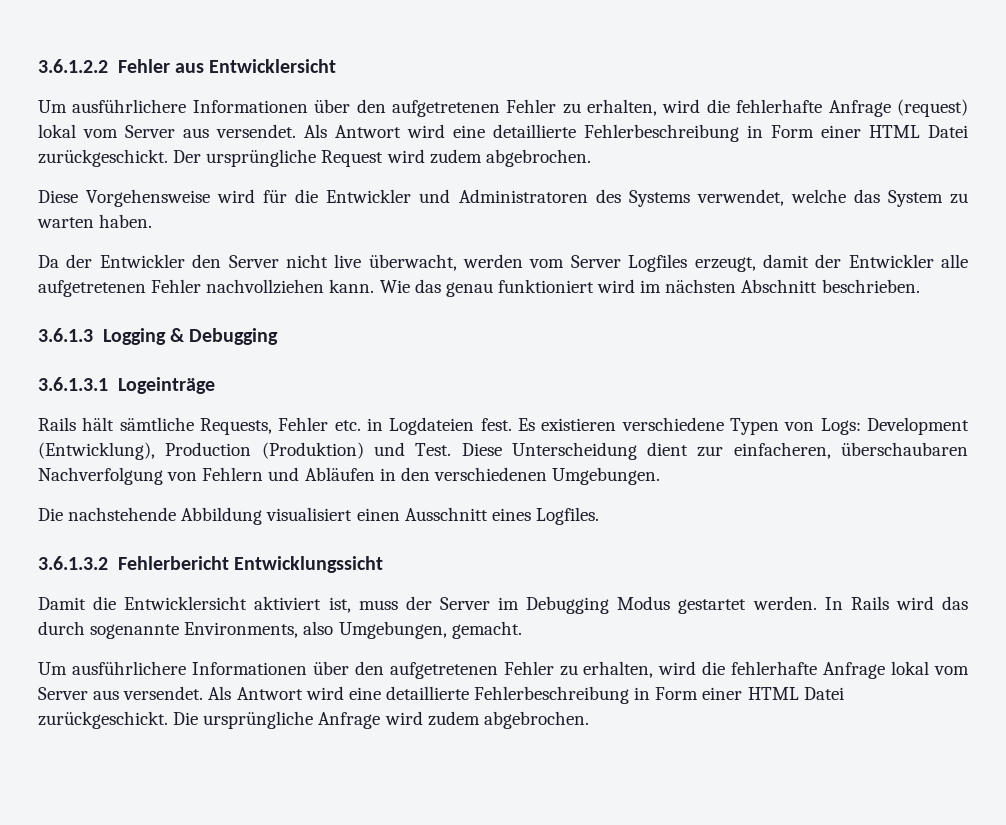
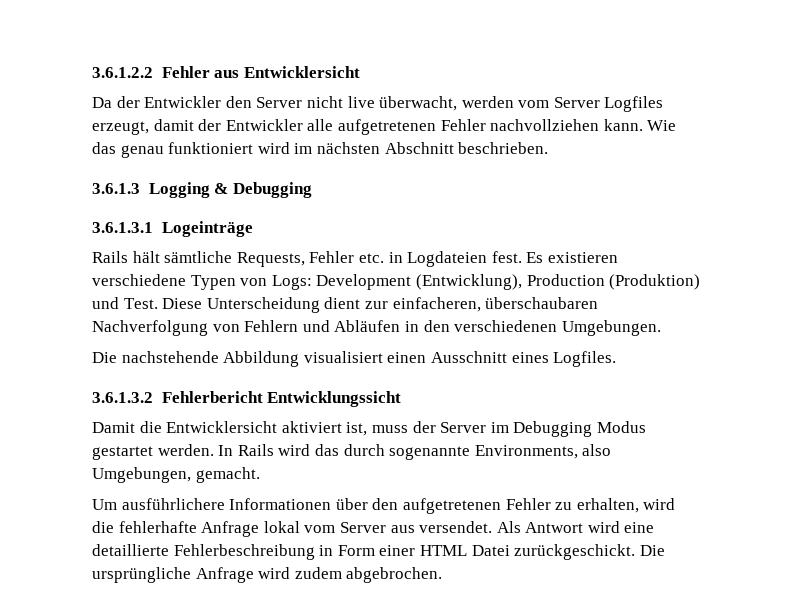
- Um ausführlichere Informationen über den aufgetretenen Fehler zu erhalten, wird die fehlerhafte Anfrage (request) lokal vom Server aus versendet. Als Antwort wird eine detaillierte Fehlerbeschreibung in Form einer HTML Datei zurückgeschickt. Der ursprüngliche Request wird zudem abgebrochen.
- Diese Vorgehensweise wird für die Entwickler und Administratoren des Systems verwendet, welche das System zu warten haben.

